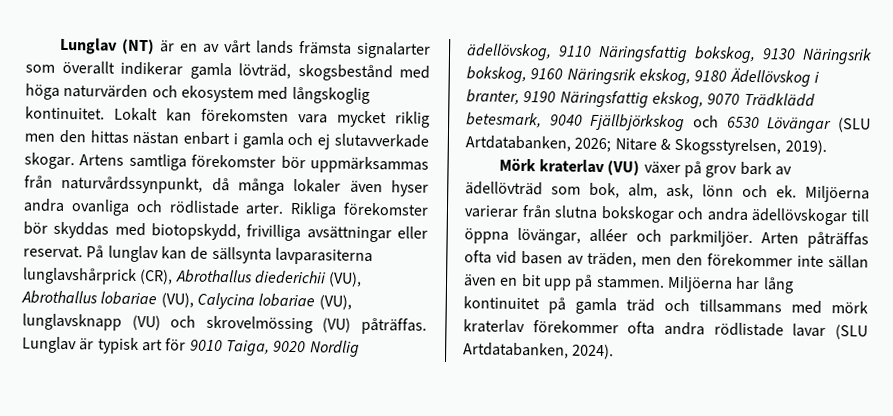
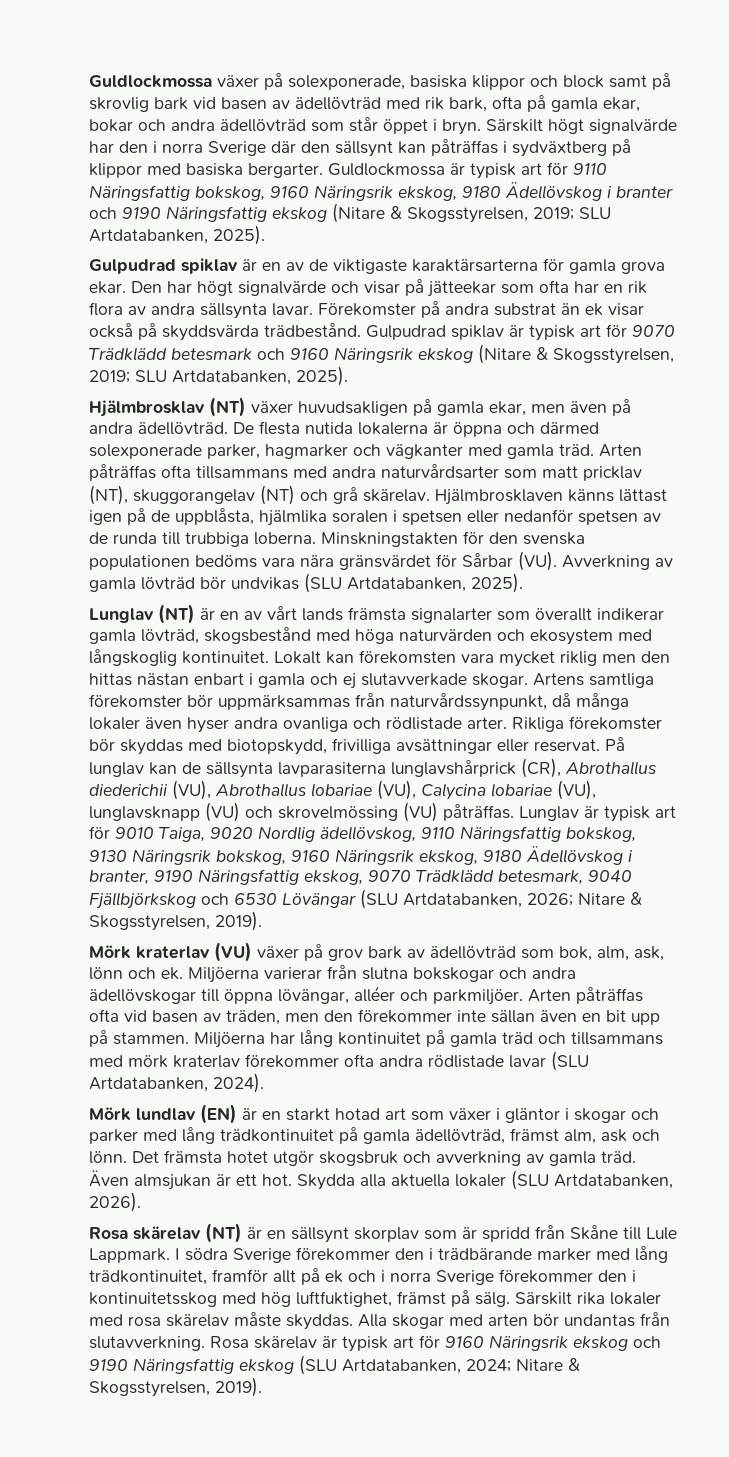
+ Guldlockmossa växer på solexponerade, basiska klippor och block samt på skrovlig bark vid basen av ädellövträd med rik bark, ofta på gamla ekar, bokar och andra ädellövträd som står öppet i bryn. Särskilt högt signalvärde har den i norra Sverige där den sällsynt kan påträffas i sydväxtberg på klippor med basiska bergarter. Guldlockmossa är typisk art för 9110 Näringsfattig bokskog, 9160 Näringsrik ekskog, 9180 Ädellövskog i branter och 9190 Näringsfattig ekskog (Nitare & Skogsstyrelsen, 2019; SLU Artdatabanken, 2025).
+ Gulpudrad spiklav är en av de viktigaste karaktärsarterna för gamla grova ekar. Den har högt signalvärde och visar på jätteekar som ofta har en rik flora av andra sällsynta lavar. Förekomster på andra substrat än ek visar också på skyddsvärda trädbestånd. Gulpudrad spiklav är typisk art för 9070 Trädklädd betesmark och 9160 Näringsrik ekskog (Nitare & Skogsstyrelsen, 2019; SLU Artdatabanken, 2025).
+ Hjälmbrosklav (NT) växer huvudsakligen på gamla ekar, men även på andra ädellövträd. De flesta nutida lokalerna är öppna och därmed solexponerade parker, hagmarker och vägkanter med gamla träd. Arten påträffas ofta tillsammans med andra naturvårdsarter som matt pricklav (NT), skuggorangelav (NT) och grå skärelav. Hjälmbrosklaven känns lättast igen på de uppblåsta, hjälmlika soralen i spetsen eller nedanför spetsen av de runda till trubbiga loberna. Minskningstakten för den svenska populationen bedöms vara nära gränsvärdet för Sårbar (VU). Avverkning av gamla lövträd bör undvikas (SLU Artdatabanken, 2025).
+ Mörk lundlav (EN) är en starkt hotad art som växer i gläntor i skogar och parker med lång trädkontinuitet på gamla ädellövträd, främst alm, ask och lönn. Det främsta hotet utgör skogsbruk och avverkning av gamla träd. Även almsjukan är ett hot. Skydda alla aktuella lokaler (SLU Artdatabanken, 2026).
+ Rosa skärelav (NT) är en sällsynt skorplav som är spridd från Skåne till Lule Lappmark. I södra Sverige förekommer den i trädbärande marker med lång trädkontinuitet, framför allt på ek och i norra Sverige förekommer den i kontinuitetsskog med hög luftfuktighet, främst på sälg. Särskilt rika lokaler med rosa skärelav måste skyddas. Alla skogar med arten bör undantas från slutavverkning. Rosa skärelav är typisk art för 9160 Näringsrik ekskog och 9190 Näringsfattig ekskog (SLU Artdatabanken, 2024; Nitare & Skogsstyrelsen, 2019).

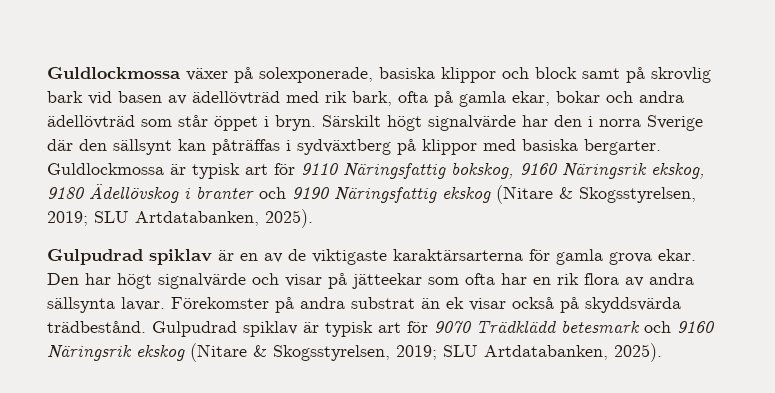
- Hjälmbrosklav (NT) växer huvudsakligen på gamla ekar, men även på andra ädellövträd. De flesta nutida lokalerna är öppna och därmed solexponerade parker, hagmarker och vägkanter med gamla träd. Arten påträffas ofta tillsammans med andra naturvårdsarter som matt pricklav (NT), skuggorangelav (NT) och grå skärelav. Hjälmbrosklaven känns lättast igen på de uppblåsta, hjälmlika soralen i spetsen eller nedanför spetsen av de runda till trubbiga loberna. Minskningstakten för den svenska populationen bedöms vara nära gränsvärdet för Sårbar (VU). Avverkning av gamla lövträd bör undvikas (SLU Artdatabanken, 2025).
- Lunglav (NT) är en av vårt lands främsta signalarter som överallt indikerar gamla lövträd, skogsbestånd med höga naturvärden och ekosystem med långskoglig kontinuitet. Lokalt kan förekomsten vara mycket riklig men den hittas nästan enbart i gamla och ej slutavverkade skogar. Artens samtliga förekomster bör uppmärksammas från naturvårdssynpunkt, då många lokaler även hyser andra ovanliga och rödlistade arter. Rikliga förekomster bör skyddas med biotopskydd, frivilliga avsättningar eller reservat. På lunglav kan de sällsynta lavparasiterna lunglavshårprick (CR), Abrothallus diederichii (VU), Abrothallus lobariae (VU), Calycina lobariae (VU), lunglavsknapp (VU) och skrovelmössing (VU) påträffas. Lunglav är typisk art för 9010 Taiga, 9020 Nordlig ädellövskog, 9110 Näringsfattig bokskog, 9130 Näringsrik bokskog, 9160 Näringsrik ekskog, 9180 Ädellövskog i branter, 9190 Näringsfattig ekskog, 9070 Trädklädd betesmark, 9040 Fjällbjörkskog och 6530 Lövängar (SLU Artdatabanken, 2026; Nitare & Skogsstyrelsen, 2019).
- Mörk kraterlav (VU) växer på grov bark av ädellövträd som bok, alm, ask, lönn och ek. Miljöerna varierar från slutna bokskogar och andra ädellövskogar till öppna lövängar, alléer och parkmiljöer. Arten påträffas ofta vid basen av träden, men den förekommer inte sällan även en bit upp på stammen. Miljöerna har lång kontinuitet på gamla träd och tillsammans med mörk kraterlav förekommer ofta andra rödlistade lavar (SLU Artdatabanken, 2024).
- Mörk lundlav (EN) är en starkt hotad art som växer i gläntor i skogar och parker med lång trädkontinuitet på gamla ädellövträd, främst alm, ask och lönn. Det främsta hotet utgör skogsbruk och avverkning av gamla träd. Även almsjukan är ett hot. Skydda alla aktuella lokaler (SLU Artdatabanken, 2026).
- Rosa skärelav (NT) är en sällsynt skorplav som är spridd från Skåne till Lule Lappmark. I södra Sverige förekommer den i trädbärande marker med lång trädkontinuitet, framför allt på ek och i norra Sverige förekommer den i kontinuitetsskog med hög luftfuktighet, främst på sälg. Särskilt rika lokaler med rosa skärelav måste skyddas. Alla skogar med arten bör undantas från slutavverkning. Rosa skärelav är typisk art för 9160 Näringsrik ekskog och 9190 Näringsfattig ekskog (SLU Artdatabanken, 2024; Nitare & Skogsstyrelsen, 2019).

